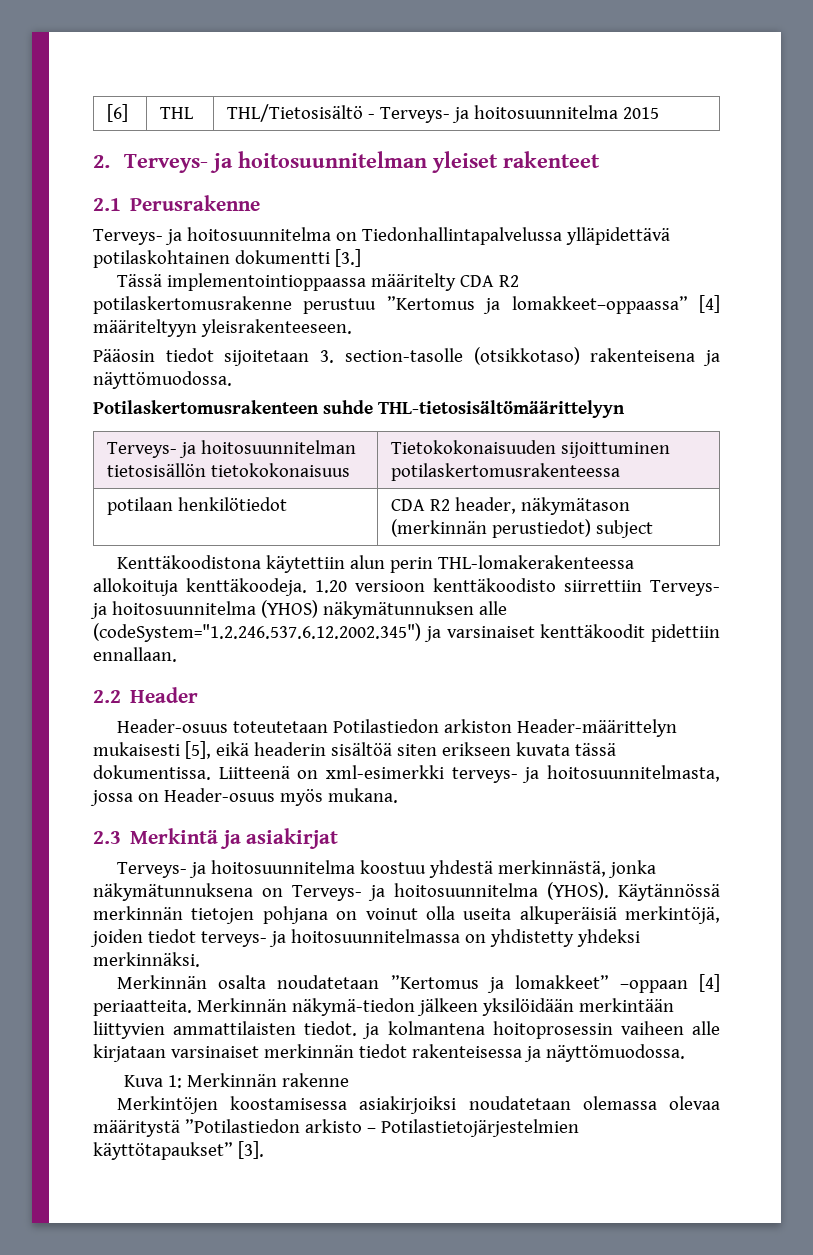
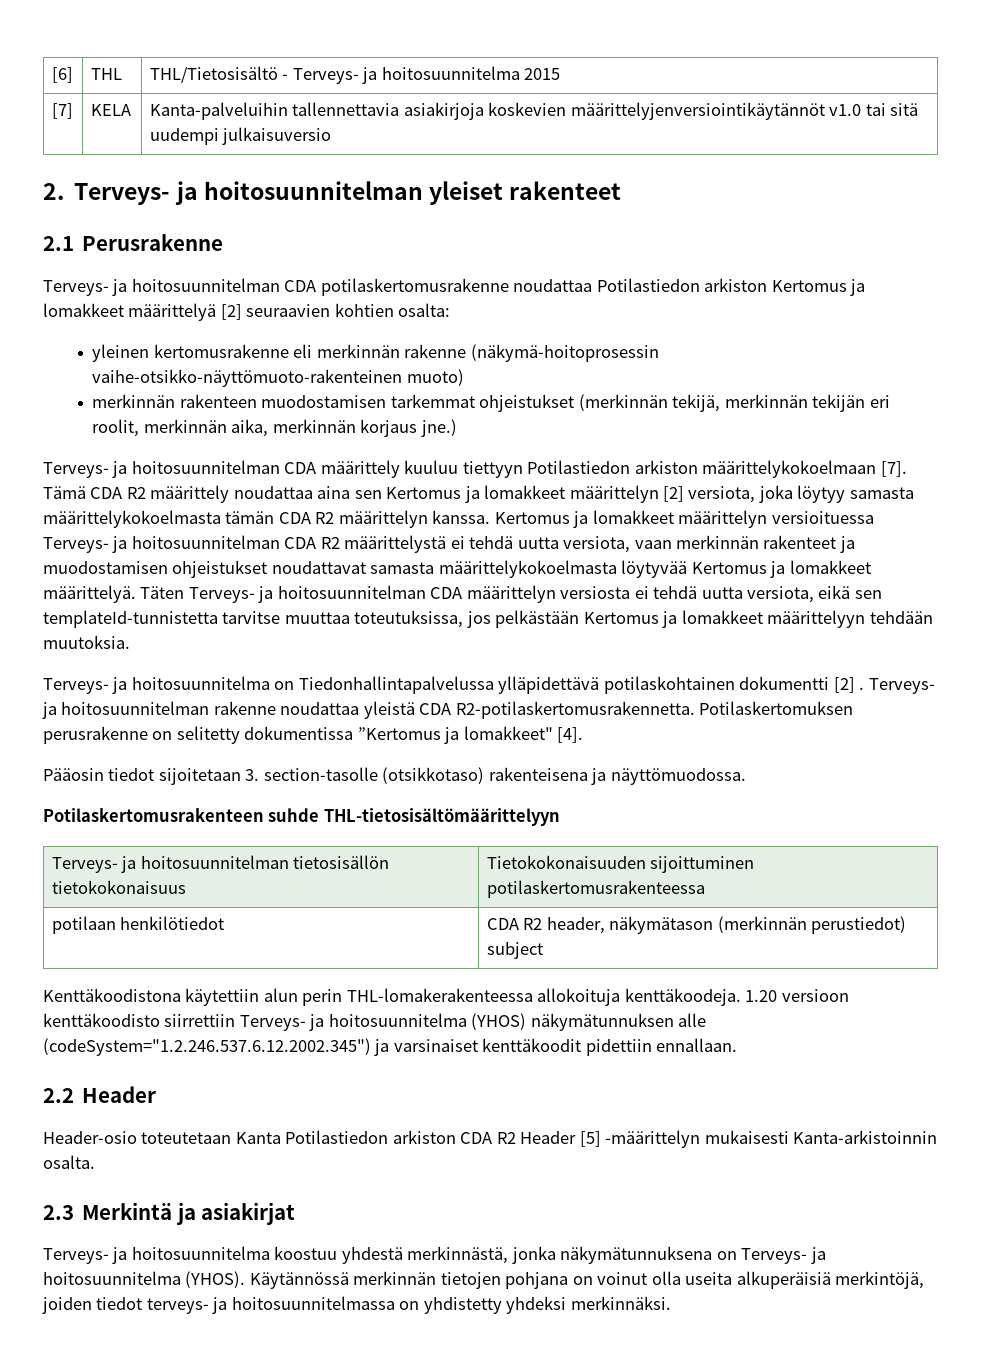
+ [7] | KELA | Kanta-palveluihin tallennettavia asiakirjoja koskevien määrittelyjenversiointikäytännöt v1.0 tai sitä uudempi julkaisuversio
+ Terveys- ja hoitosuunnitelman CDA potilaskertomusrakenne noudattaa Potilastiedon arkiston Kertomus ja lomakkeet määrittelyä [2] seuraavien kohtien osalta:
+ yleinen kertomusrakenne eli merkinnän rakenne (näkymä-hoitoprosessin vaihe-otsikko-näyttömuoto-rakenteinen muoto)
+ merkinnän rakenteen muodostamisen tarkemmat ohjeistukset (merkinnän tekijä, merkinnän tekijän eri roolit, merkinnän aika, merkinnän korjaus jne.)
+ Terveys- ja hoitosuunnitelman CDA määrittely kuuluu tiettyyn Potilastiedon arkiston määrittelykokoelmaan [7]. Tämä CDA R2 määrittely noudattaa aina sen Kertomus ja lomakkeet määrittelyn [2] versiota, joka löytyy samasta määrittelykokoelmasta tämän CDA R2 määrittelyn kanssa. Kertomus ja lomakkeet määrittelyn versioituessa Terveys- ja hoitosuunnitelman CDA R2 määrittelystä ei tehdä uutta versiota, vaan merkinnän rakenteet ja muodostamisen ohjeistukset noudattavat samasta määrittelykokoelmasta löytyvää Kertomus ja lomakkeet määrittelyä. Täten Terveys- ja hoitosuunnitelman CDA määrittelyn versiosta ei tehdä uutta versiota, eikä sen templateId-tunnistetta tarvitse muuttaa toteutuksissa, jos pelkästään Kertomus ja lomakkeet määrittelyyn tehdään muutoksia.
- Terveys- ja hoitosuunnitelma on Tiedonhallintapalvelussa ylläpidettävä potilaskohtainen dokumentti [3.]
- Tässä implementointioppaassa määritelty CDA R2 potilaskertomusrakenne perustuu ”Kertomus ja lomakkeet–oppaassa” [4] määriteltyyn yleisrakenteeseen.
+ Terveys- ja hoitosuunnitelma on Tiedonhallintapalvelussa ylläpidettävä potilaskohtainen dokumentti [2] . Terveys- ja hoitosuunnitelman rakenne noudattaa yleistä CDA R2-potilaskertomusrakennetta. Potilaskertomuksen perusrakenne on selitetty dokumentissa ”Kertomus ja lomakkeet" [4].
- Header-osuus toteutetaan Potilastiedon arkiston Header-määrittelyn mukaisesti [5], eikä headerin sisältöä siten erikseen kuvata tässä dokumentissa. Liitteenä on xml-esimerkki terveys- ja hoitosuunnitelmasta, jossa on Header-osuus myös mukana.
+ Header-osio toteutetaan Kanta Potilastiedon arkiston CDA R2 Header [5] -määrittelyn mukaisesti Kanta-arkistoinnin osalta.
- Merkinnän osalta noudatetaan ”Kertomus ja lomakkeet” –oppaan [4] periaatteita. Merkinnän näkymä-tiedon jälkeen yksilöidään merkintään liittyvien ammattilaisten tiedot. ja kolmantena hoitoprosessin vaiheen alle kirjataan varsinaiset merkinnän tiedot rakenteisessa ja näyttömuodossa.
- Kuva 1: Merkinnän rakenne
- Merkintöjen koostamisessa asiakirjoiksi noudatetaan olemassa olevaa määritystä ”Potilastiedon arkisto – Potilastietojärjestelmien käyttötapaukset” [3].

